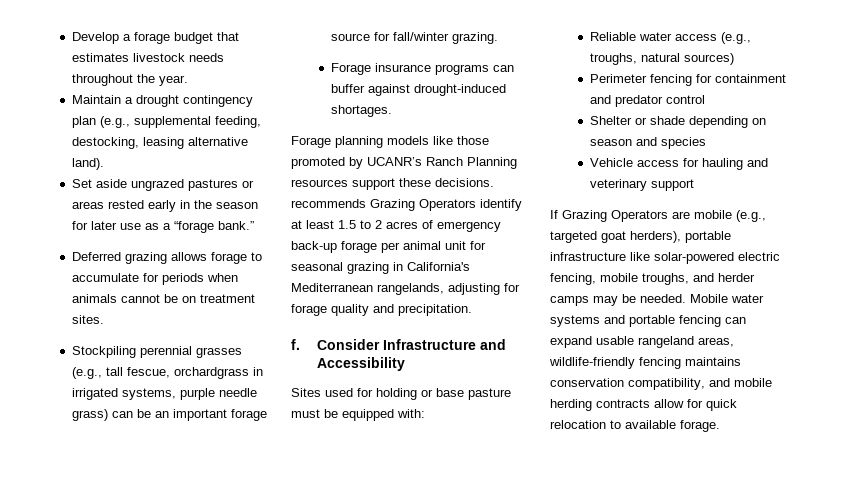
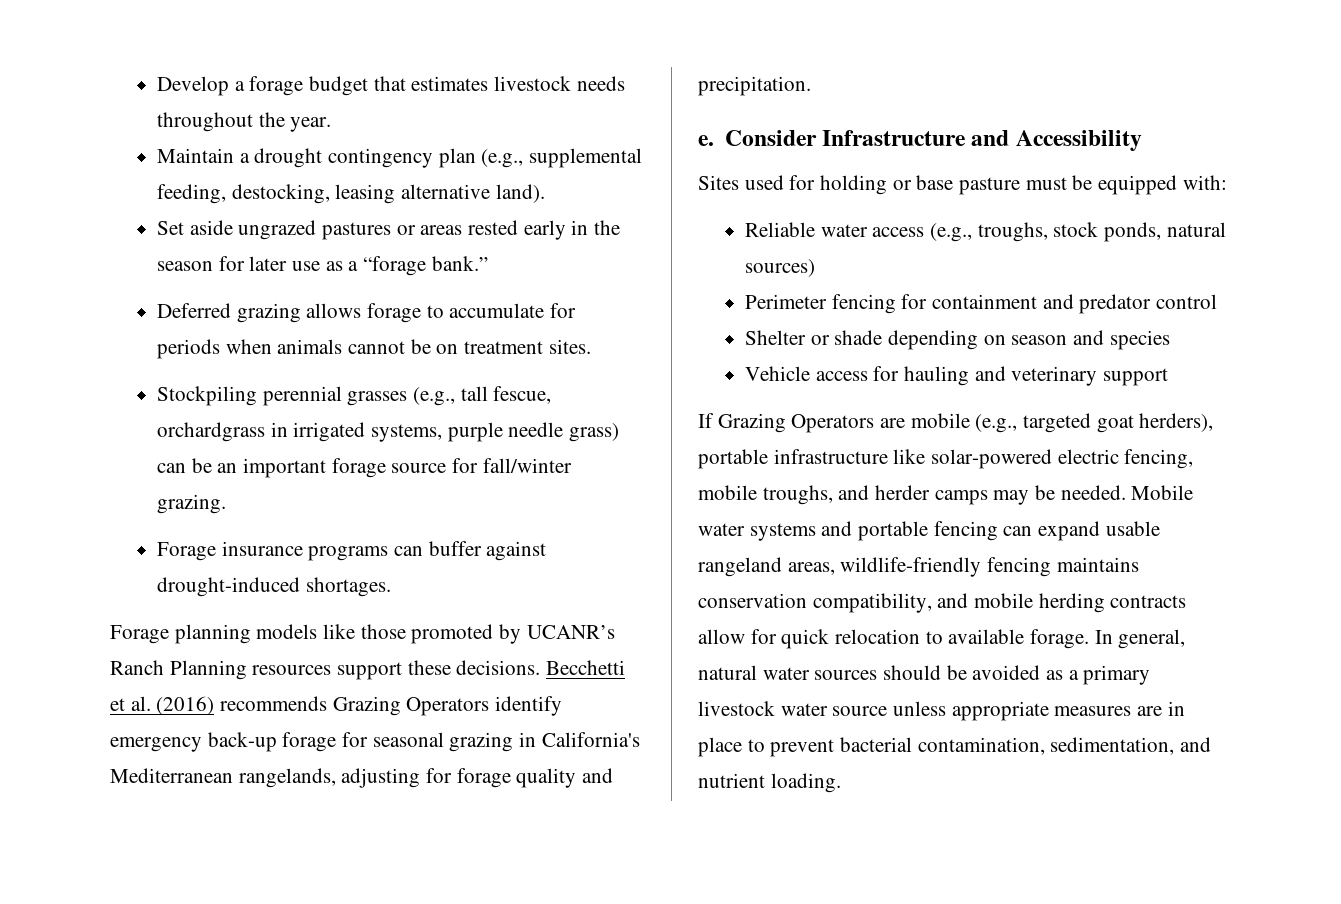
- Forage planning models like those promoted by UCANR’s Ranch Planning resources support these decisions. recommends Grazing Operators identify at least 1.5 to 2 acres of emergency back-up forage per animal unit for seasonal grazing in California's Mediterranean rangelands, adjusting for forage quality and precipitation.
+ Forage planning models like those promoted by UCANR’s Ranch Planning resources support these decisions. Becchetti et al. (2016) recommends Grazing Operators identify emergency back-up forage for seasonal grazing in California's Mediterranean rangelands, adjusting for forage quality and precipitation.
- f.
+ e.
- Reliable water access (e.g., troughs, natural sources)
+ Reliable water access (e.g., troughs, stock ponds, natural sources)
+ In general, natural water sources should be avoided as a primary livestock water source unless appropriate measures are in place to prevent bacterial contamination, sedimentation, and nutrient loading.

